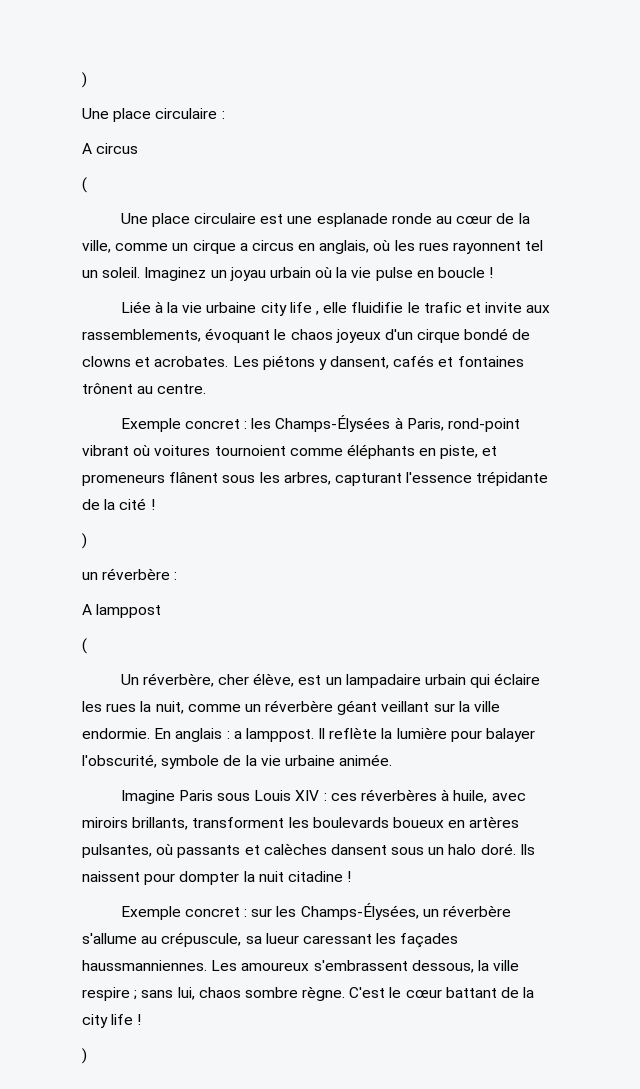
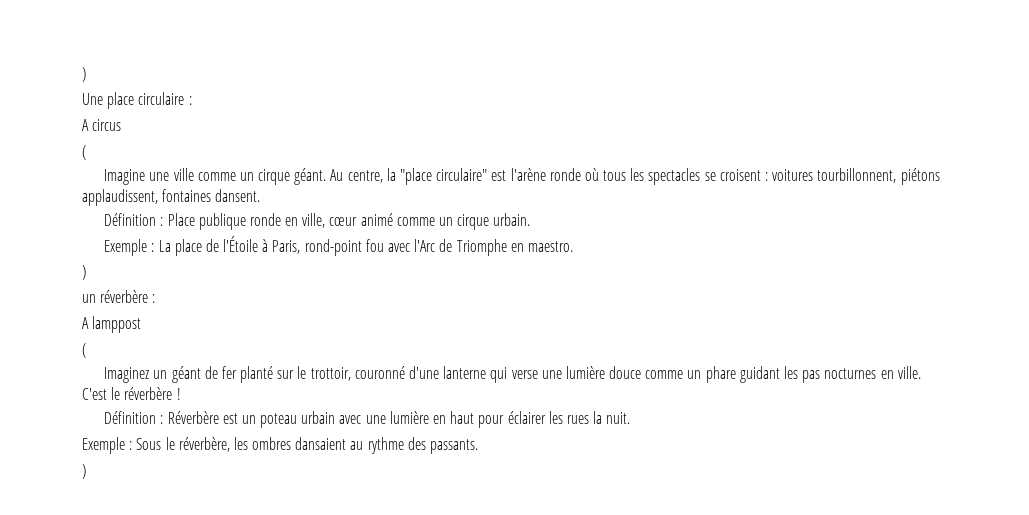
- Une place circulaire est une esplanade ronde au cœur de la ville, comme un cirque a circus en anglais, où les rues rayonnent tel un soleil. Imaginez un joyau urbain où la vie pulse en boucle !
- Liée à la vie urbaine city life , elle fluidifie le trafic et invite aux rassemblements, évoquant le chaos joyeux d'un cirque bondé de clowns et acrobates. Les piétons y dansent, cafés et fontaines trônent au centre.
- Exemple concret : les Champs-Élysées à Paris, rond-point vibrant où voitures tournoient comme éléphants en piste, et promeneurs flânent sous les arbres, capturant l'essence trépidante de la cité !
+ Imagine une ville comme un cirque géant. Au centre, la "place circulaire" est l'arène ronde où tous les spectacles se croisent : voitures tourbillonnent, piétons applaudissent, fontaines dansent.
+ Définition : Place publique ronde en ville, cœur animé comme un cirque urbain.
+ Exemple : La place de l'Étoile à Paris, rond-point fou avec l'Arc de Triomphe en maestro.
- Un réverbère, cher élève, est un lampadaire urbain qui éclaire les rues la nuit, comme un réverbère géant veillant sur la ville endormie. En anglais : a lamppost. Il reflète la lumière pour balayer l'obscurité, symbole de la vie urbaine animée.
- Imagine Paris sous Louis XIV : ces réverbères à huile, avec miroirs brillants, transforment les boulevards boueux en artères pulsantes, où passants et calèches dansent sous un halo doré. Ils naissent pour dompter la nuit citadine !
- Exemple concret : sur les Champs-Élysées, un réverbère s'allume au crépuscule, sa lueur caressant les façades haussmanniennes. Les amoureux s'embrassent dessous, la ville respire ; sans lui, chaos sombre règne. C'est le cœur battant de la city life !
+ Imaginez un géant de fer planté sur le trottoir, couronné d'une lanterne qui verse une lumière douce comme un phare guidant les pas nocturnes en ville. C'est le réverbère !
+ Définition : Réverbère est un poteau urbain avec une lumière en haut pour éclairer les rues la nuit.
+ Exemple : Sous le réverbère, les ombres dansaient au rythme des passants.

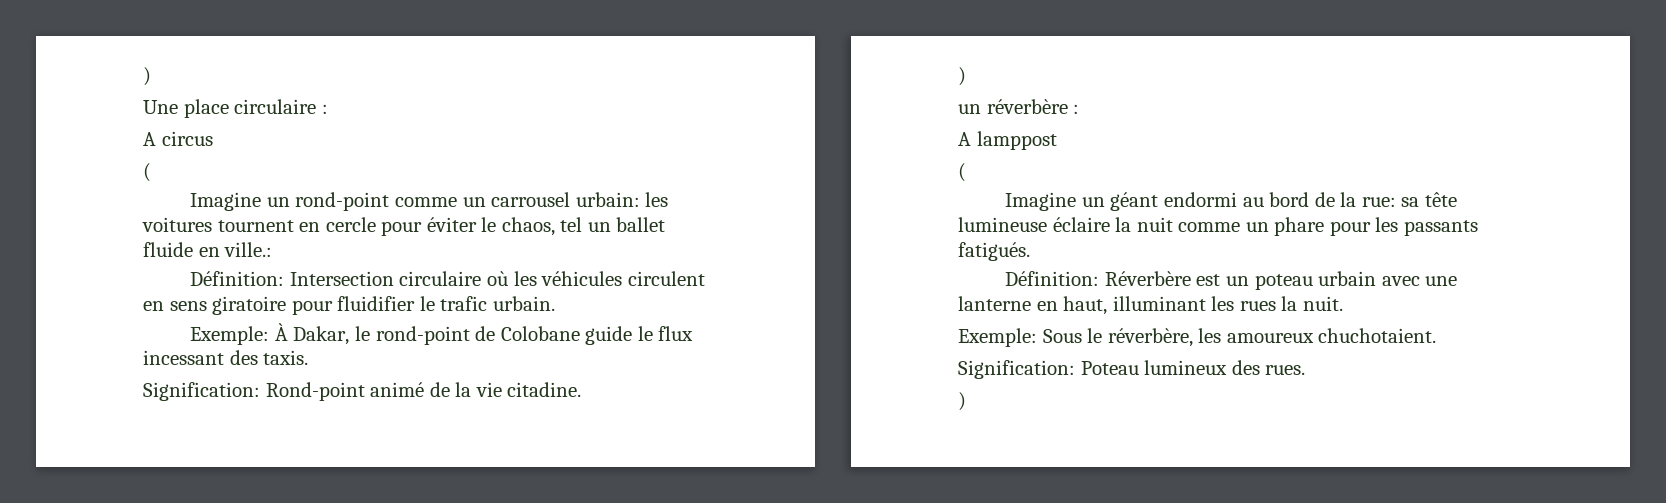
- Imagine une ville comme un cirque géant. Au centre, la "place circulaire" est l'arène ronde où tous les spectacles se croisent : voitures tourbillonnent, piétons applaudissent, fontaines dansent.
- Définition : Place publique ronde en ville, cœur animé comme un cirque urbain.
- Exemple : La place de l'Étoile à Paris, rond-point fou avec l'Arc de Triomphe en maestro.
+ Imagine un rond-point comme un carrousel urbain: les voitures tournent en cercle pour éviter le chaos, tel un ballet fluide en ville.:
+ Définition: Intersection circulaire où les véhicules circulent en sens giratoire pour fluidifier le trafic urbain.
+ Exemple: À Dakar, le rond-point de Colobane guide le flux incessant des taxis.
+ Signification: Rond-point animé de la vie citadine.
- Imaginez un géant de fer planté sur le trottoir, couronné d'une lanterne qui verse une lumière douce comme un phare guidant les pas nocturnes en ville. C'est le réverbère !
- Définition : Réverbère est un poteau urbain avec une lumière en haut pour éclairer les rues la nuit.
+ Imagine un géant endormi au bord de la rue: sa tête lumineuse éclaire la nuit comme un phare pour les passants fatigués.
+ Définition: Réverbère est un poteau urbain avec une lanterne en haut, illuminant les rues la nuit.
- Exemple : Sous le réverbère, les ombres dansaient au rythme des passants.
+ Exemple: Sous le réverbère, les amoureux chuchotaient.
+ Signification: Poteau lumineux des rues.

